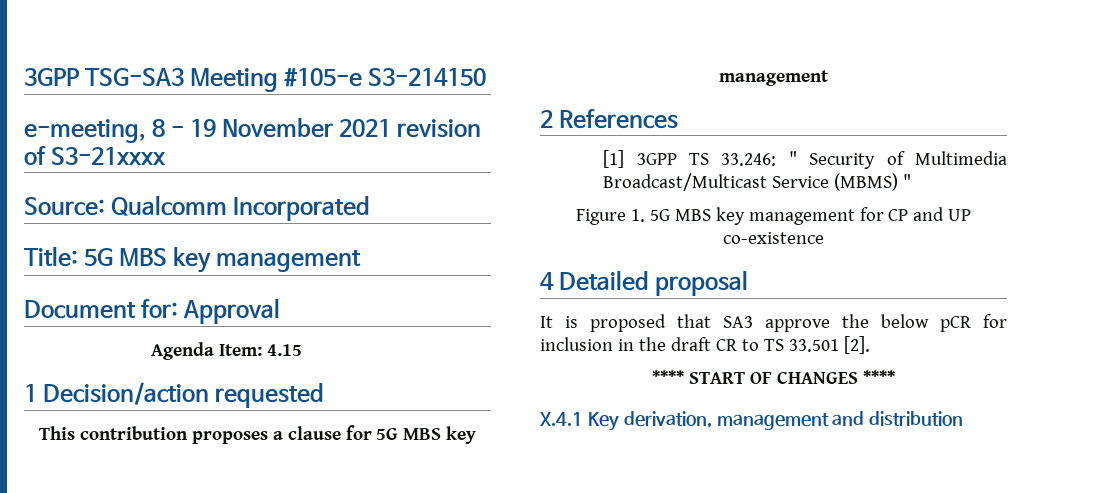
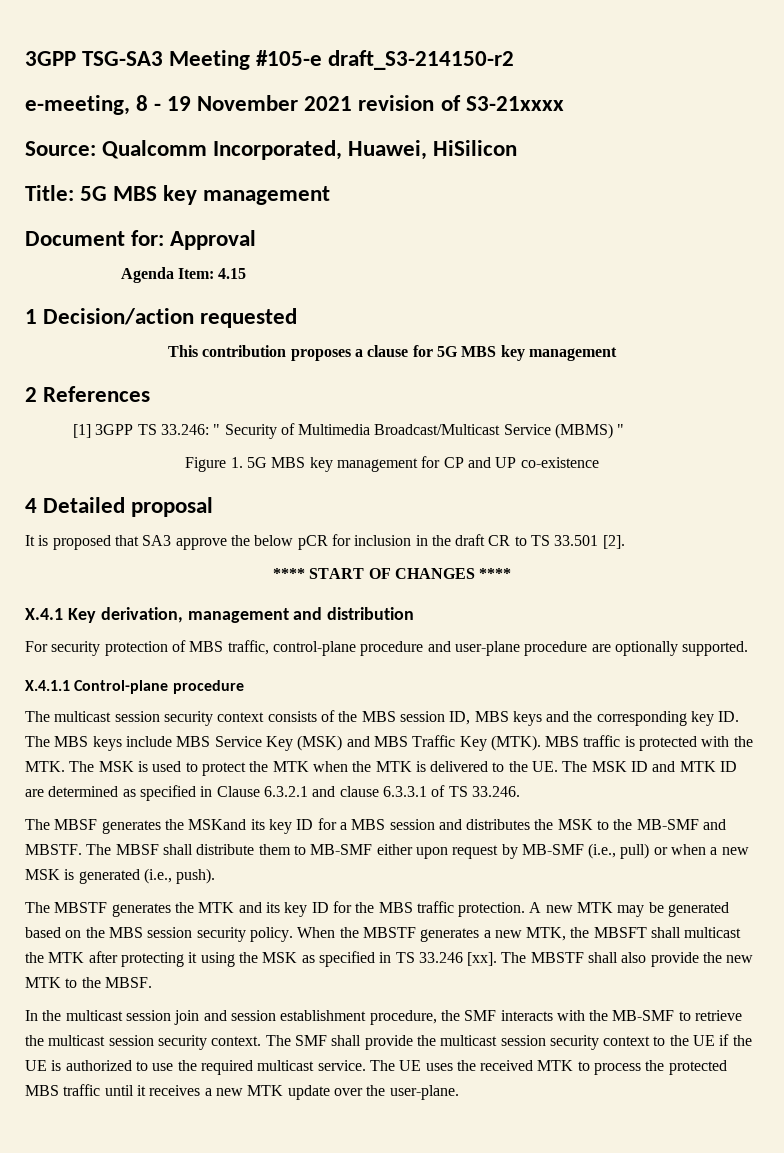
- 3GPP TSG-SA3 Meeting #105-e S3-214150
+ 3GPP TSG-SA3 Meeting #105-e draft_S3-214150-r2
- Source: Qualcomm Incorporated
+ Source: Qualcomm Incorporated, Huawei, HiSilicon
+ For security protection of MBS traffic, control-plane procedure and user-plane procedure are optionally supported.
+ X.4.1.1 Control-plane procedure
+ The multicast session security context consists of the MBS session ID, MBS keys and the corresponding key ID. The MBS keys include MBS Service Key (MSK) and MBS Traffic Key (MTK). MBS traffic is protected with the MTK. The MSK is used to protect the MTK when the MTK is delivered to the UE. The MSK ID and MTK ID are determined as specified in Clause 6.3.2.1 and clause 6.3.3.1 of TS 33.246.
+ The MBSF generates the MSKand its key ID for a MBS session and distributes the MSK to the MB-SMF and MBSTF. The MBSF shall distribute them to MB-SMF either upon request by MB-SMF (i.e., pull) or when a new MSK is generated (i.e., push).
+ The MBSTF generates the MTK and its key ID for the MBS traffic protection. A new MTK may be generated based on the MBS session security policy. When the MBSTF generates a new MTK, the MBSFT shall multicast the MTK after protecting it using the MSK as specified in TS 33.246 [xx]. The MBSTF shall also provide the new MTK to the MBSF.
+ In the multicast session join and session establishment procedure, the SMF interacts with the MB-SMF to retrieve the multicast session security context. The SMF shall provide the multicast session security context to the UE if the UE is authorized to use the required multicast service. The UE uses the received MTK to process the protected MBS traffic until it receives a new MTK update over the user-plane.

